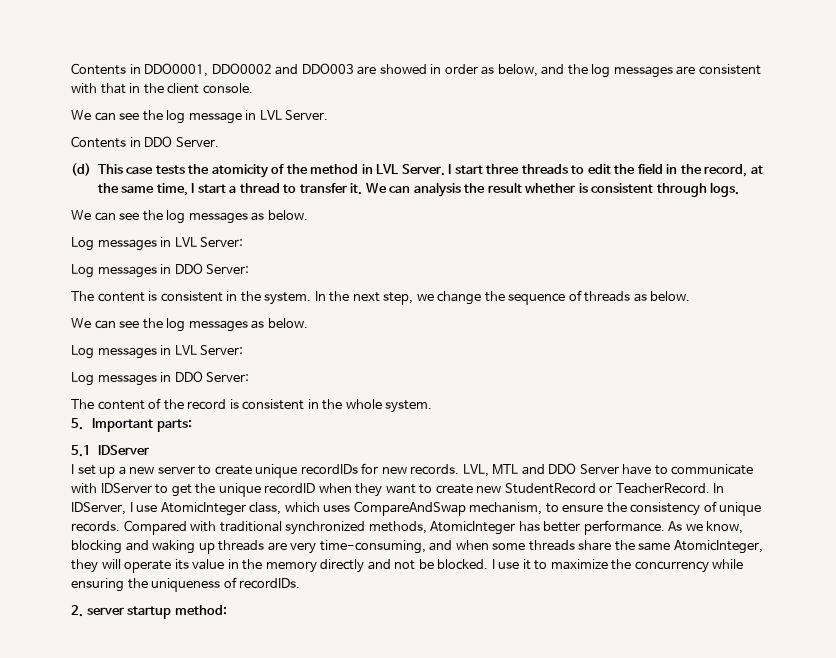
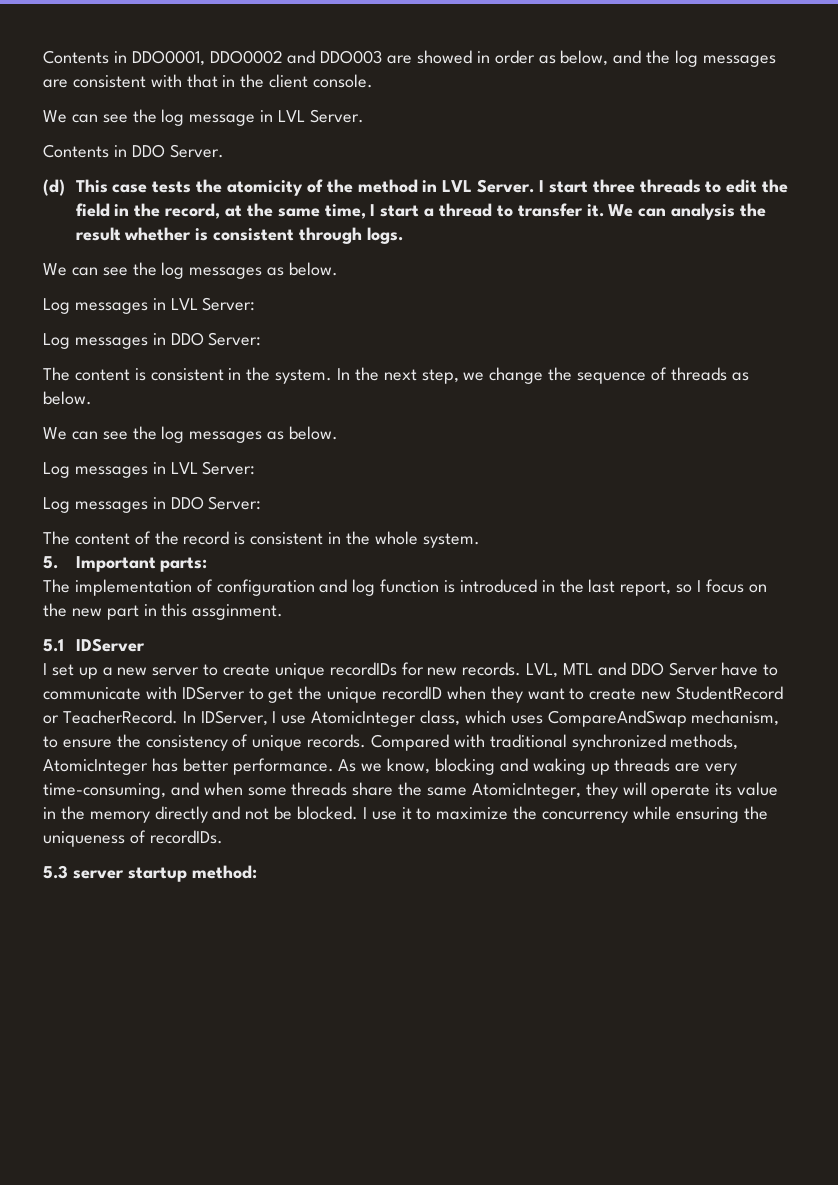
+ The implementation of configuration and log function is introduced in the last report, so I focus on the new part in this assginment.
- 2. server startup method:
+ 5.3 server startup method:

